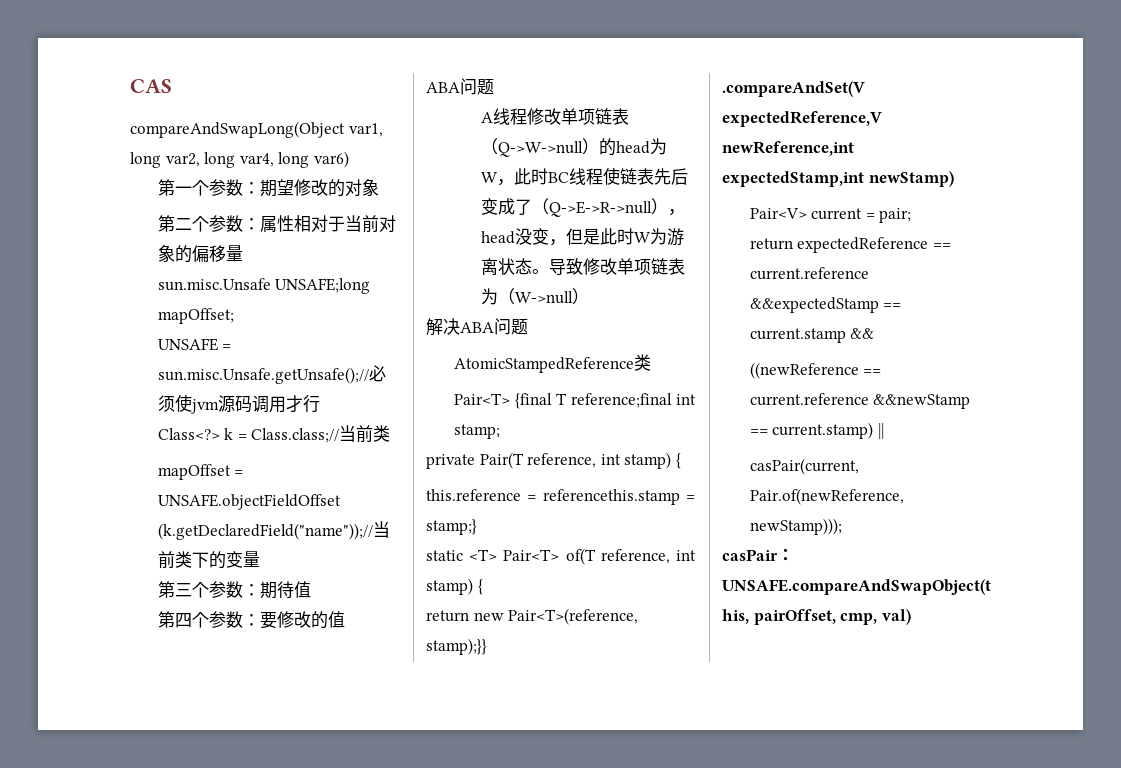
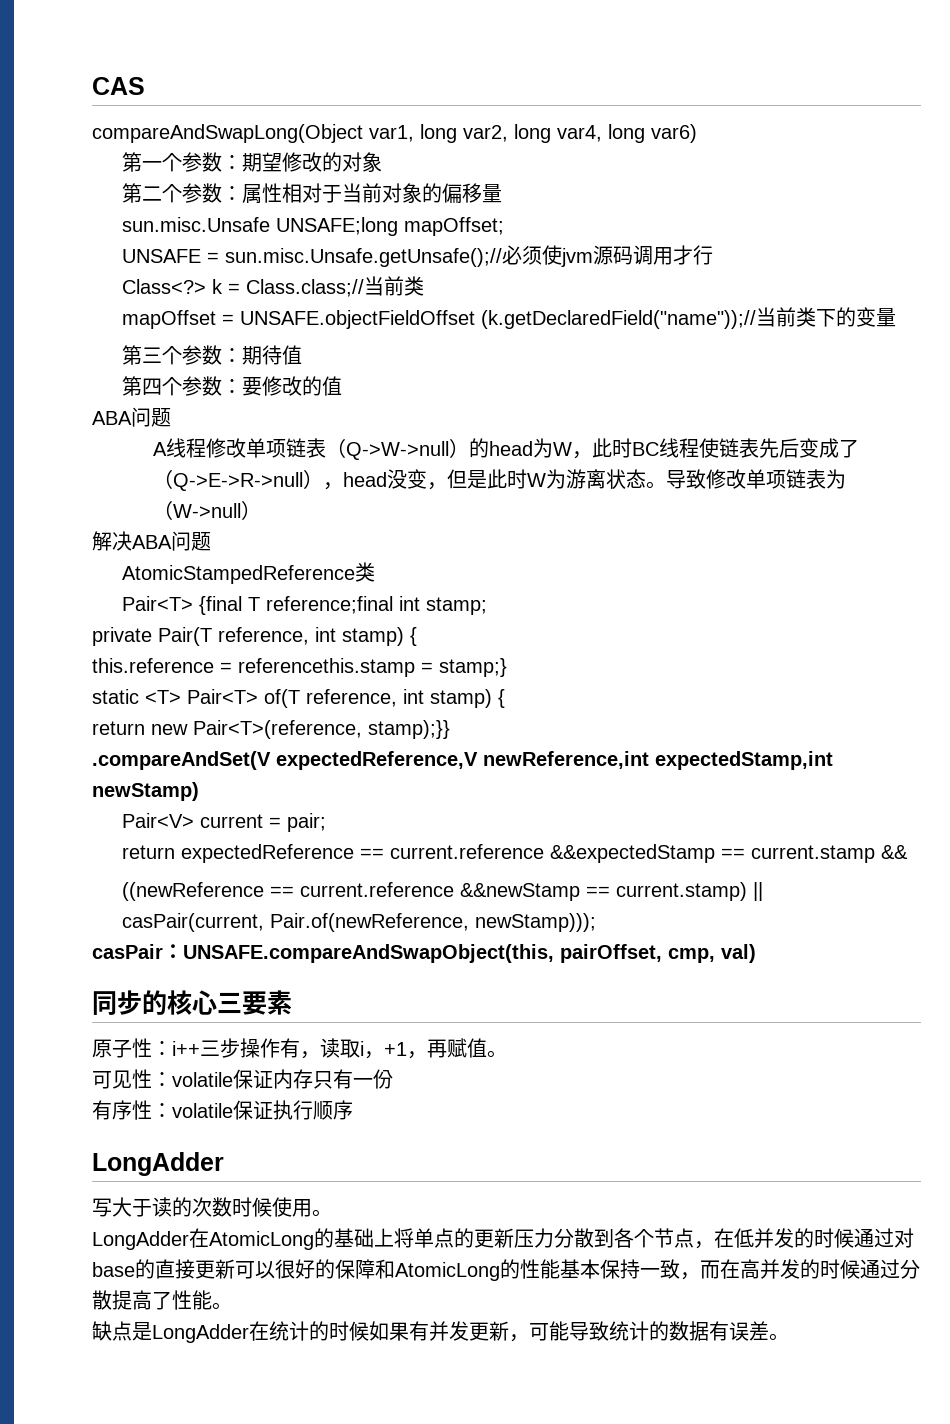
+ 同步的核心三要素
+ 原子性：i++三步操作有，读取i，+1，再赋值。
+ 可见性：volatile保证内存只有一份
+ 有序性：volatile保证执行顺序
+ LongAdder
+ 写大于读的次数时候使用。
+ LongAdder在AtomicLong的基础上将单点的更新压力分散到各个节点，在低并发的时候通过对base的直接更新可以很好的保障和AtomicLong的性能基本保持一致，而在高并发的时候通过分散提高了性能。
+ 缺点是LongAdder在统计的时候如果有并发更新，可能导致统计的数据有误差。

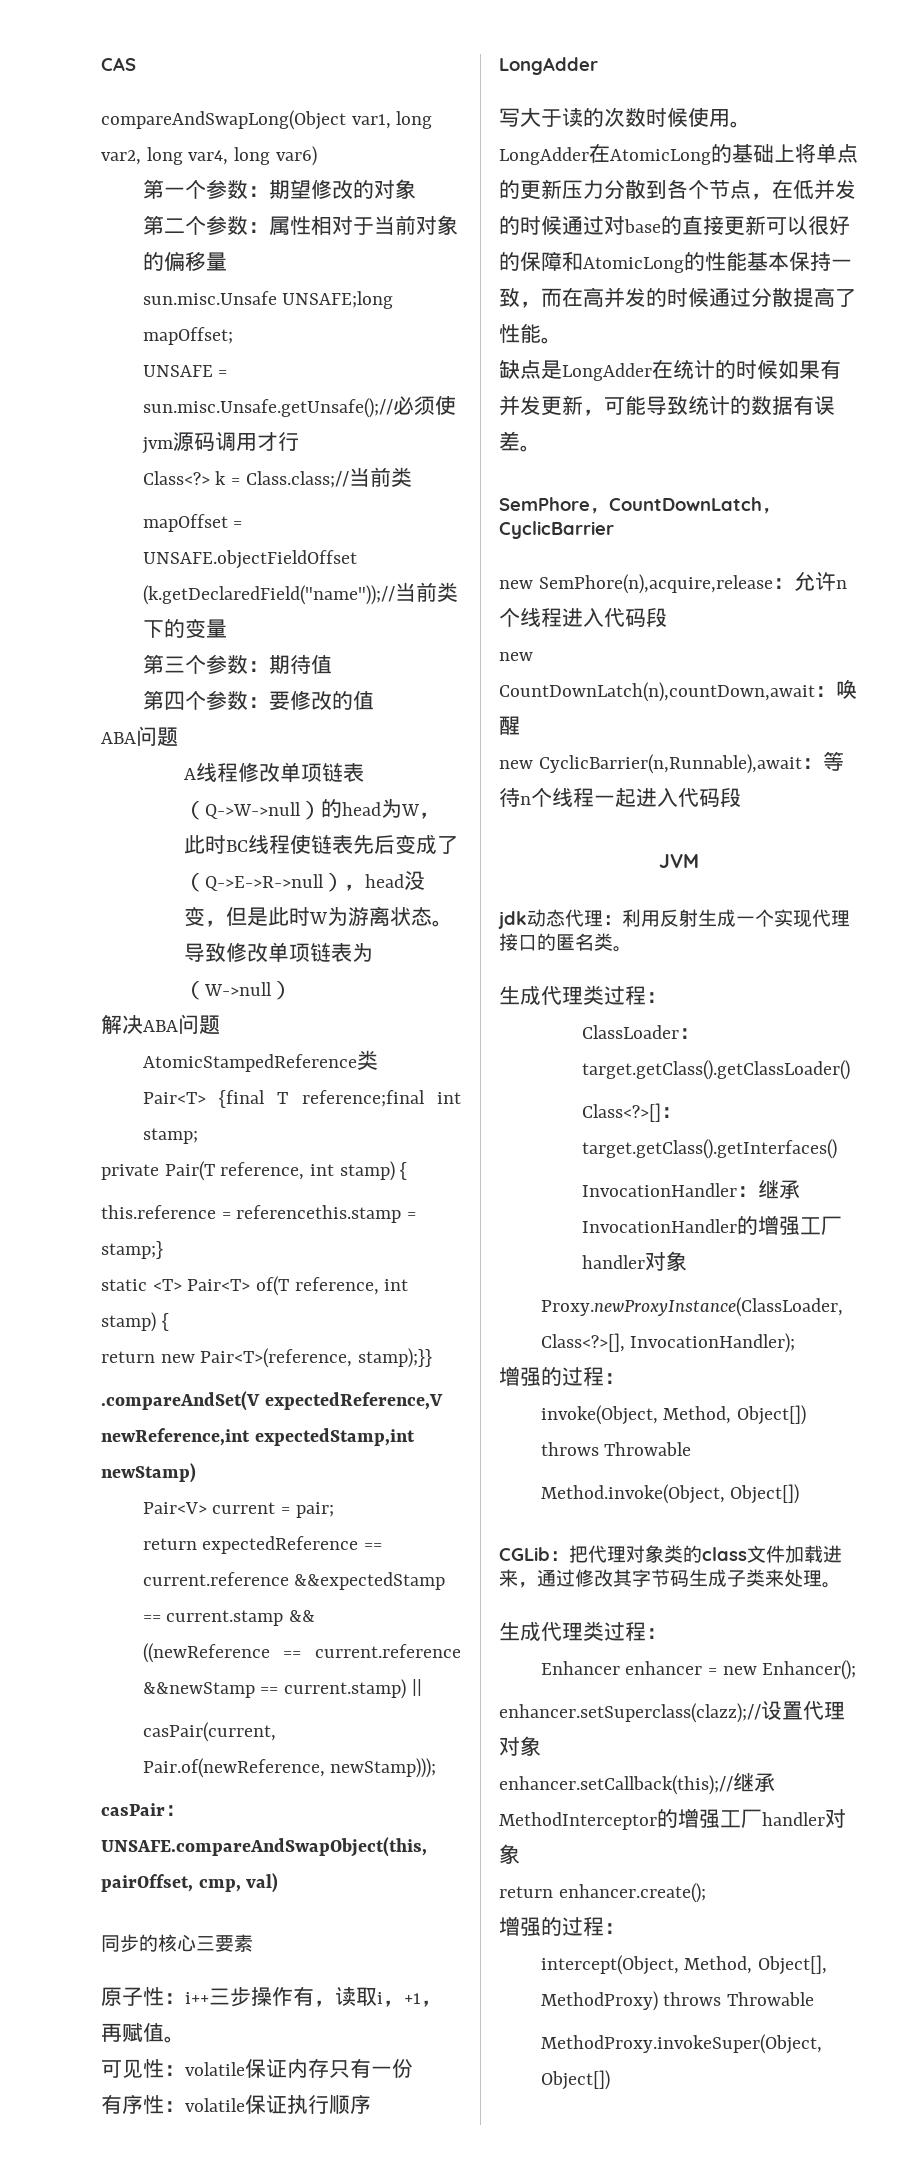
+ SemPhore，CountDownLatch，CyclicBarrier
+ new SemPhore(n),acquire,release：允许n个线程进入代码段
+ new CountDownLatch(n),countDown,await：唤醒
+ new CyclicBarrier(n,Runnable),await：等待n个线程一起进入代码段
+ JVM
+ jdk动态代理：利用反射生成一个实现代理接口的匿名类。
+ 生成代理类过程：
+ ClassLoader：target.getClass().getClassLoader()
+ Class<?>[]：target.getClass().getInterfaces()
+ InvocationHandler：继承InvocationHandler的增强工厂handler对象
+ Proxy.newProxyInstance(ClassLoader, Class<?>[], InvocationHandler);
+ 增强的过程：
+ invoke(Object, Method, Object[]) throws Throwable
+ Method.invoke(Object, Object[])
+ CGLib：把代理对象类的class文件加载进来，通过修改其字节码生成子类来处理。
+ 生成代理类过程：
+ Enhancer enhancer = new Enhancer();
+ enhancer.setSuperclass(clazz);//设置代理对象
+ enhancer.setCallback(this);//继承MethodInterceptor的增强工厂handler对象
+ return enhancer.create();
+ 增强的过程：
+ intercept(Object, Method, Object[], MethodProxy) throws Throwable
+ MethodProxy.invokeSuper(Object, Object[])

